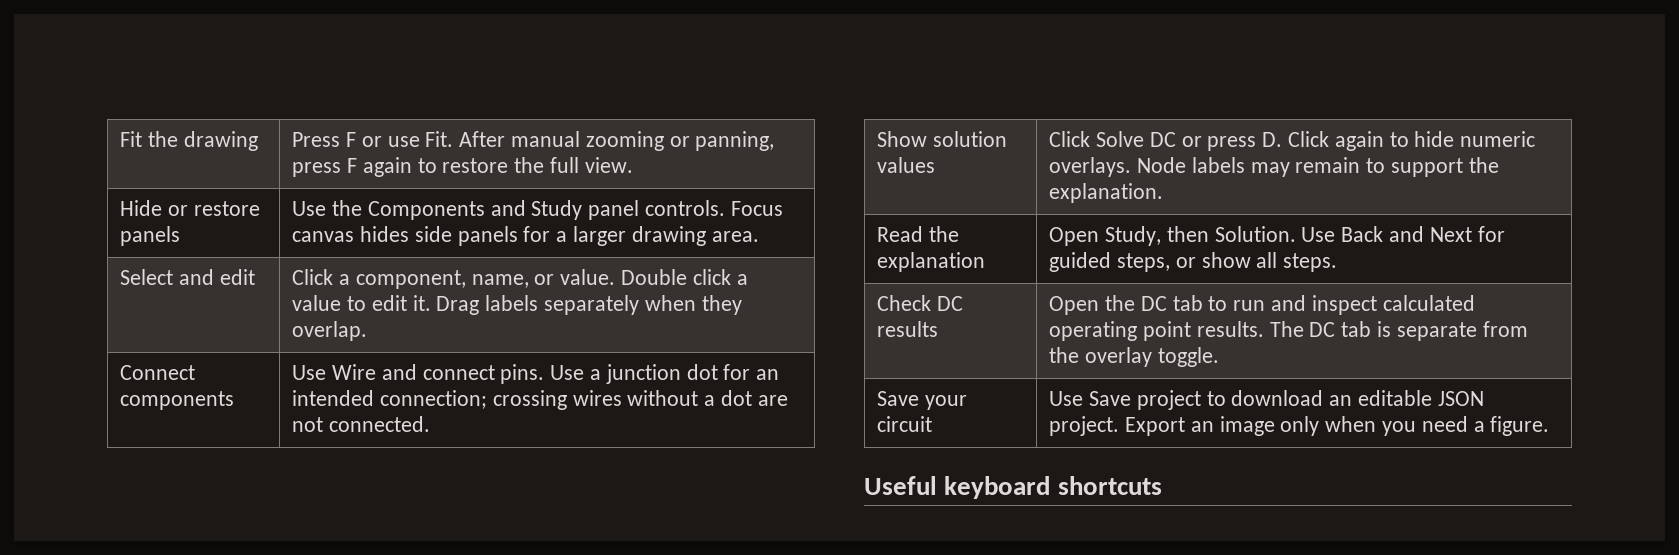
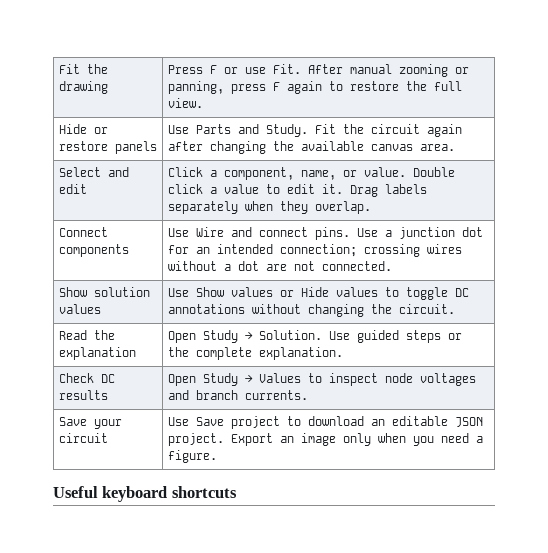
- Hide or restore panels | Use the Components and Study panel controls. Focus canvas hides side panels for a larger drawing area.
+ Hide or restore panels | Use Parts and Study. Fit the circuit again after changing the available canvas area.
- Show solution values | Click Solve DC or press D. Click again to hide numeric overlays. Node labels may remain to support the explanation.
- Read the explanation | Open Study, then Solution. Use Back and Next for guided steps, or show all steps.
- Check DC results | Open the DC tab to run and inspect calculated operating point results. The DC tab is separate from the overlay toggle.
+ Show solution values | Use Show values or Hide values to toggle DC annotations without changing the circuit.
+ Read the explanation | Open Study → Solution. Use guided steps or the complete explanation.
+ Check DC results | Open Study → Values to inspect node voltages and branch currents.

